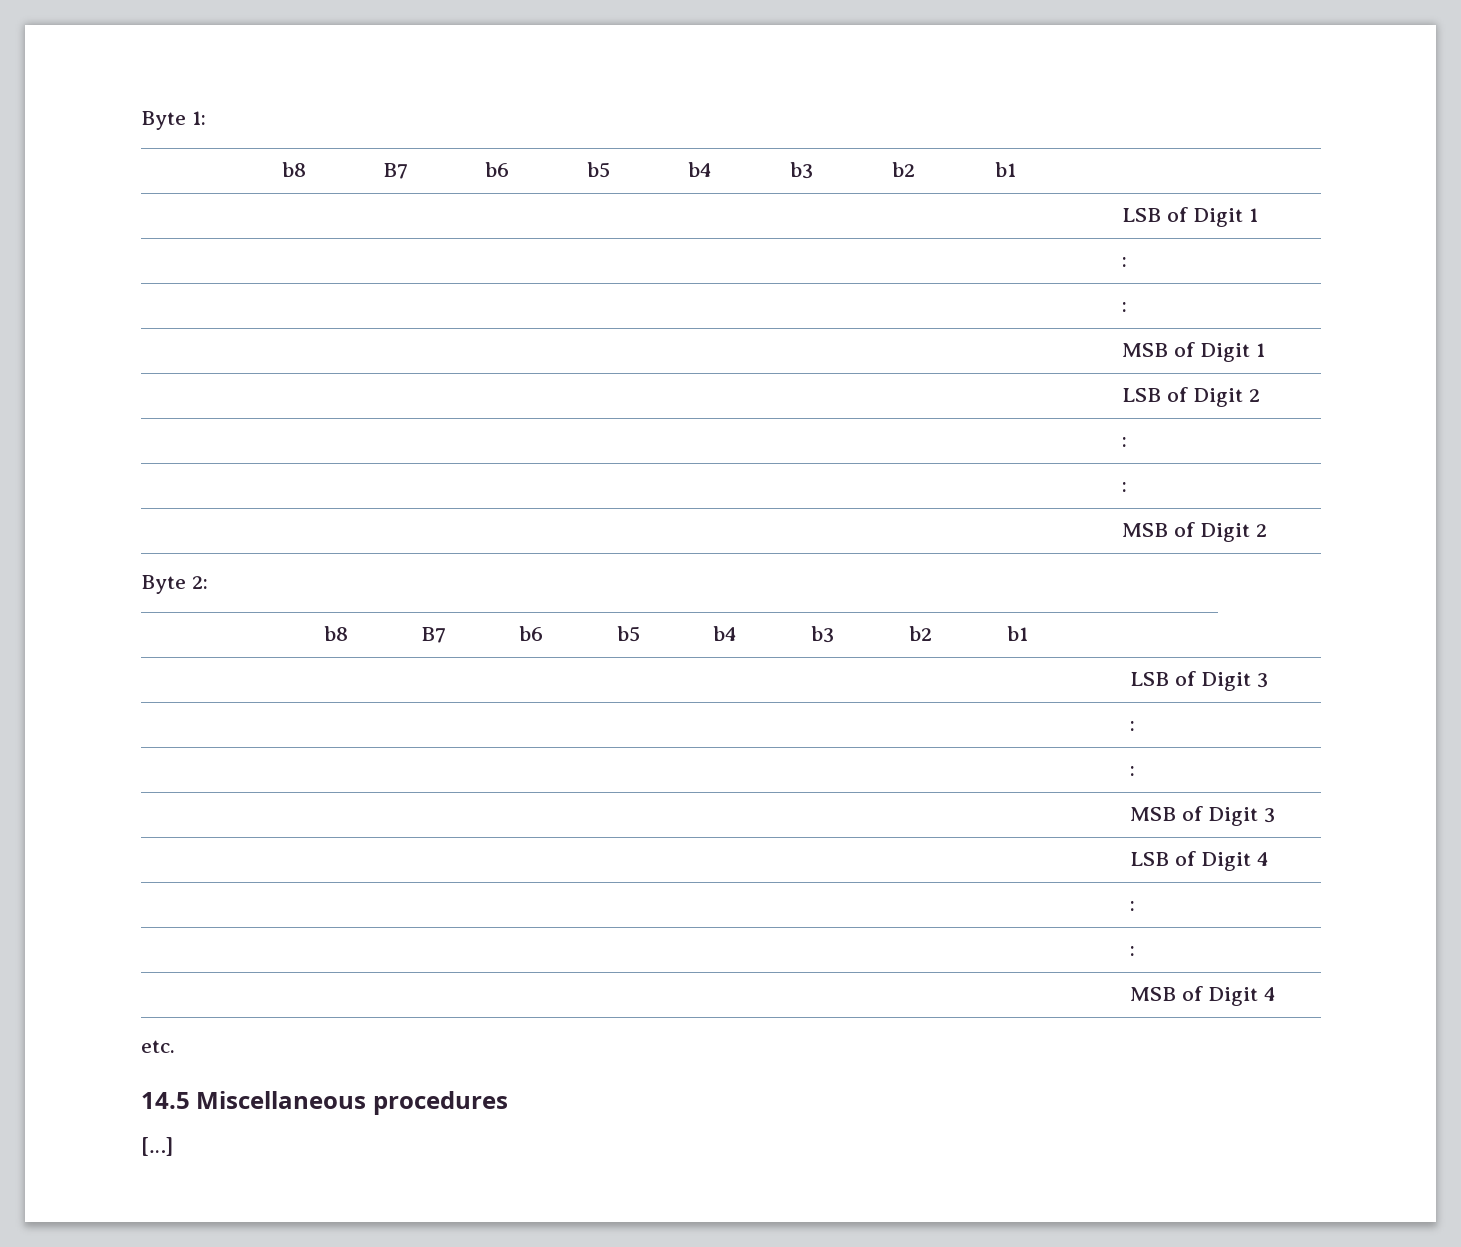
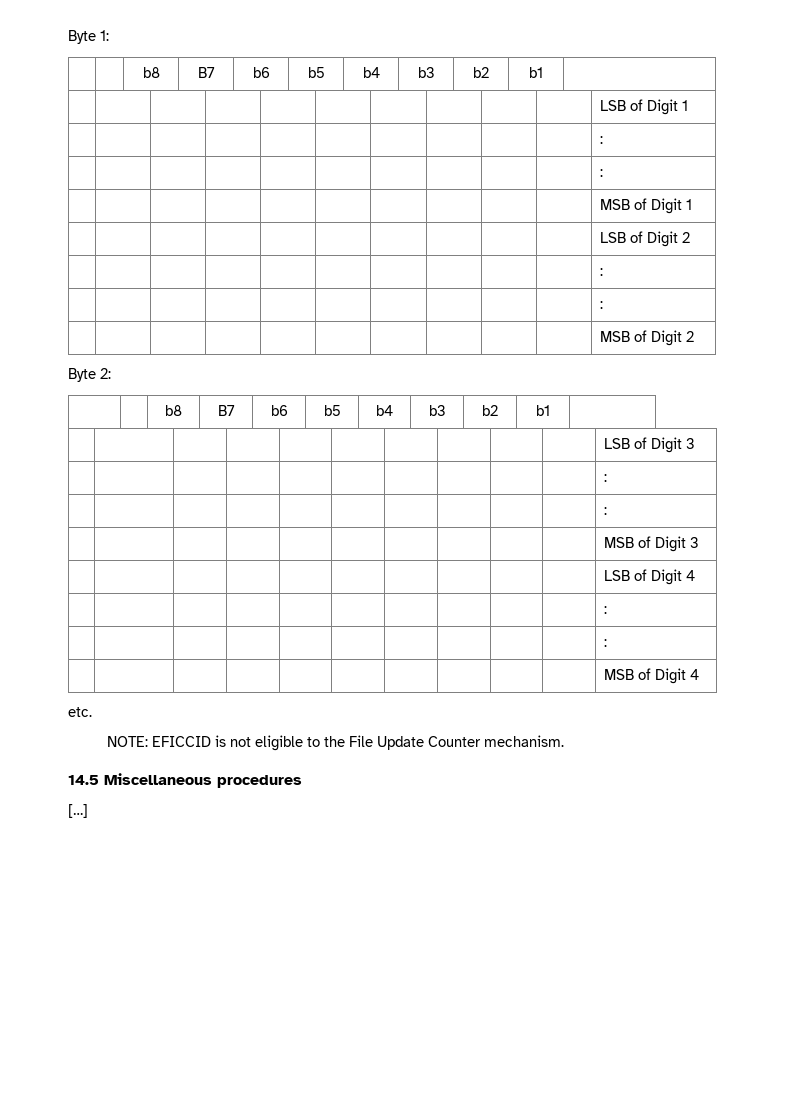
+ NOTE: EFICCID is not eligible to the File Update Counter mechanism.

